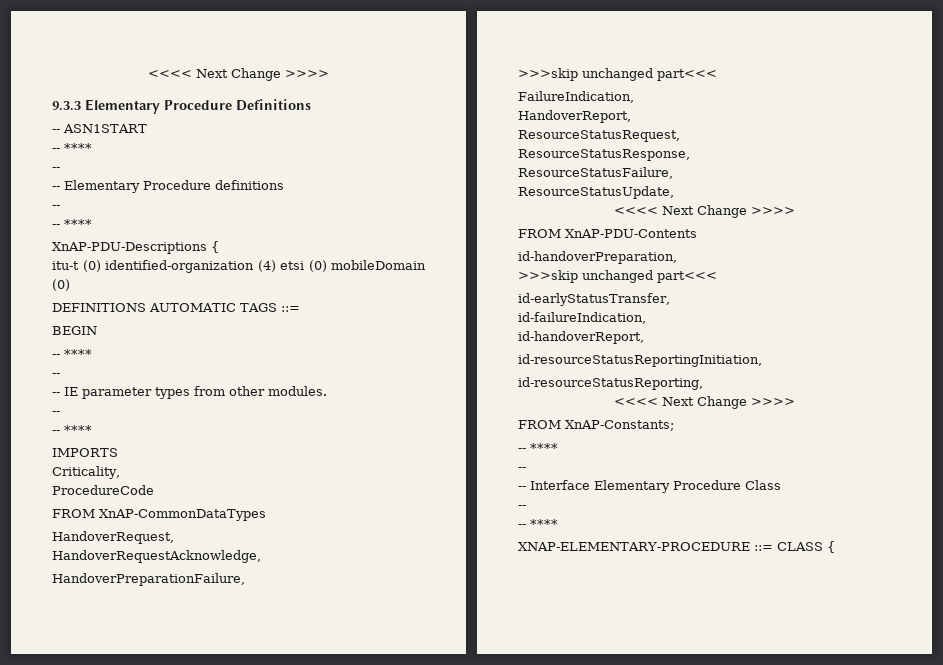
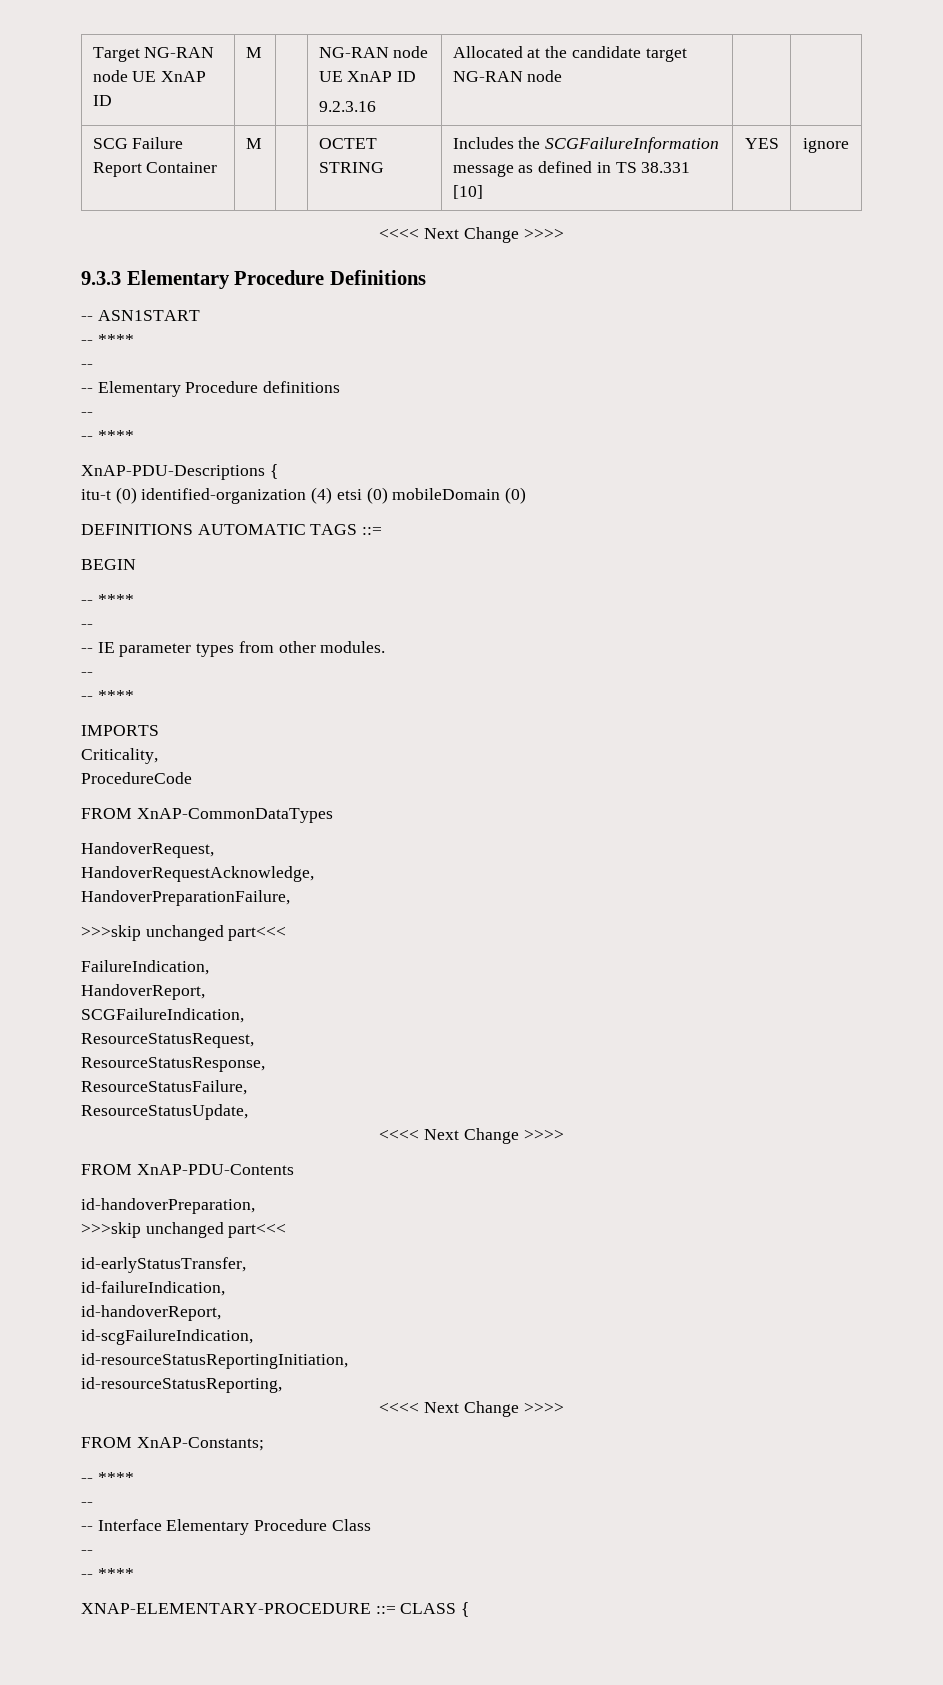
+ Target NG-RAN node UE XnAP ID | M | | NG-RAN node UE XnAP ID
+ 9.2.3.16 | Allocated at the candidate target NG-RAN node | |
+ SCG Failure Report Container | M | | OCTET STRING | Includes the SCGFailureInformation message as defined in TS 38.331 [10] | YES | ignore
+ SCGFailureIndication,
+ id-scgFailureIndication,

